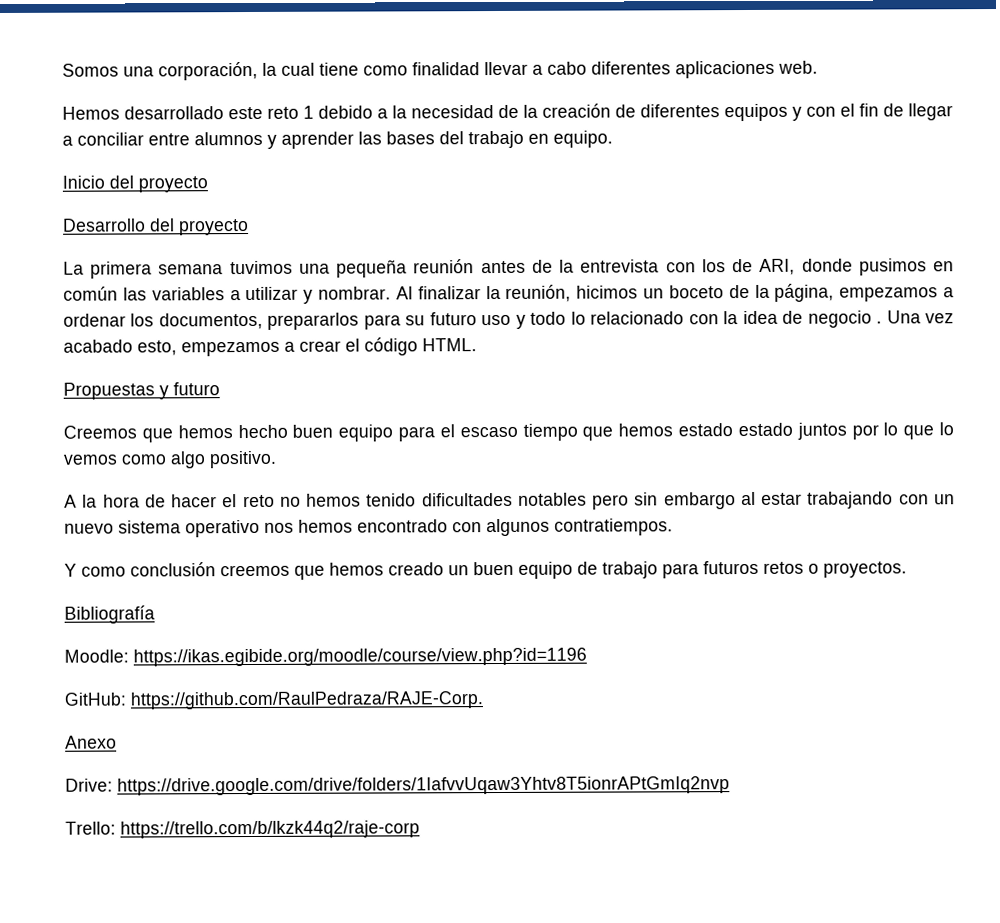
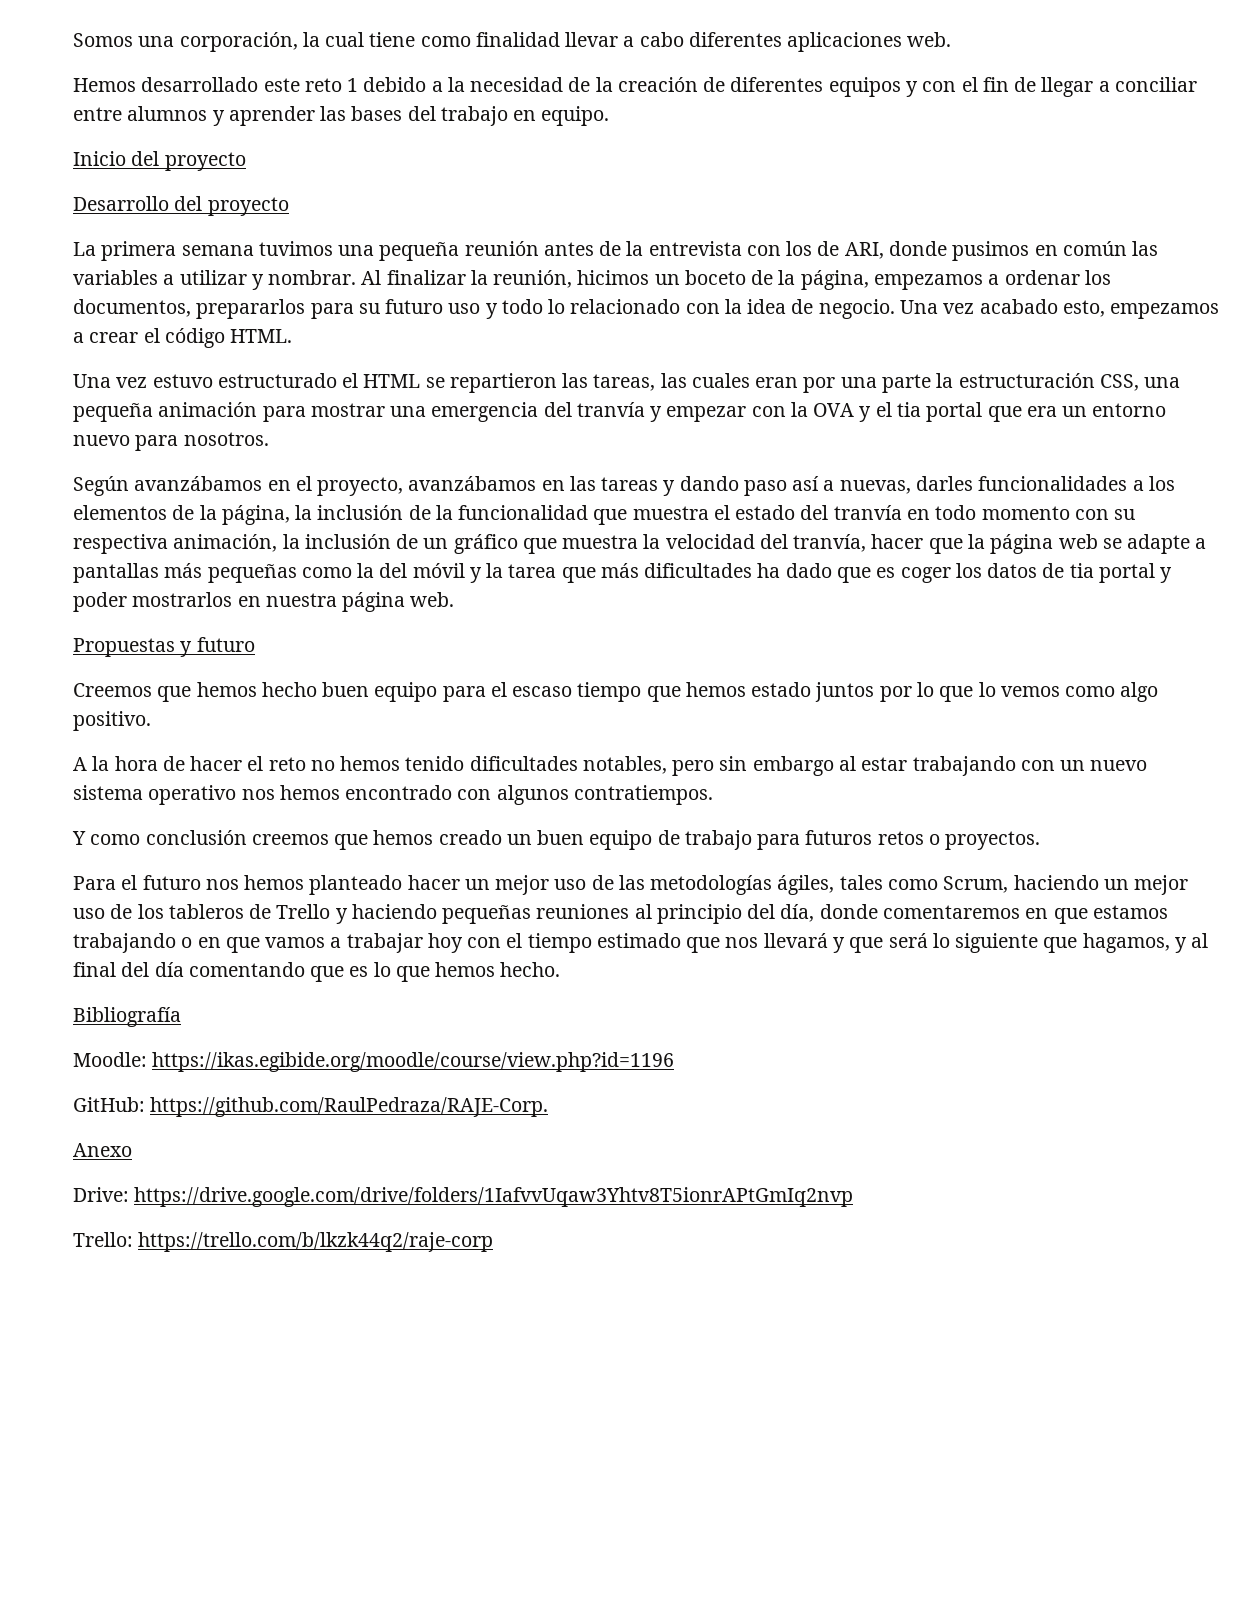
- Al finalizar la reunión, hicimos un boceto de la página, empezamos a ordenar los documentos, prepararlos para su futuro uso y todo lo relacionado con la idea de negocio .
+ Al finalizar la reunión, hicimos un boceto de la página, empezamos a ordenar los documentos, prepararlos para su futuro uso y todo lo relacionado con la idea de negocio.
+ Una vez estuvo estructurado el HTML se repartieron las tareas, las cuales eran por una parte la estructuración CSS, una pequeña animación para mostrar una emergencia del tranvía y empezar con la OVA y el tia portal que era un entorno nuevo para nosotros.
+ Según avanzábamos en el proyecto, avanzábamos en las tareas y dando paso así a nuevas, darles funcionalidades a los elementos de la página, la inclusión de la funcionalidad que muestra el estado del tranvía en todo momento con su respectiva animación, la inclusión de un gráfico que muestra la velocidad del tranvía, hacer que la página web se adapte a pantallas más pequeñas como la del móvil y la tarea que más dificultades ha dado que es coger los datos de tia portal y poder mostrarlos en nuestra página web.
- Creemos que hemos hecho buen equipo para el escaso tiempo que hemos estado estado juntos por lo que lo vemos como algo positivo.
+ Creemos que hemos hecho buen equipo para el escaso tiempo que hemos estado juntos por lo que lo vemos como algo positivo.
- A la hora de hacer el reto no hemos tenido dificultades notables pero sin embargo al estar trabajando con un nuevo sistema operativo nos hemos encontrado con algunos contratiempos.
+ A la hora de hacer el reto no hemos tenido dificultades notables, pero sin embargo al estar trabajando con un nuevo sistema operativo nos hemos encontrado con algunos contratiempos.
+ Para el futuro nos hemos planteado hacer un mejor uso de las metodologías ágiles, tales como Scrum, haciendo un mejor uso de los tableros de Trello y haciendo pequeñas reuniones al principio del día, donde comentaremos en que estamos trabajando o en que vamos a trabajar hoy con el tiempo estimado que nos llevará y que será lo siguiente que hagamos, y al final del día comentando que es lo que hemos hecho.

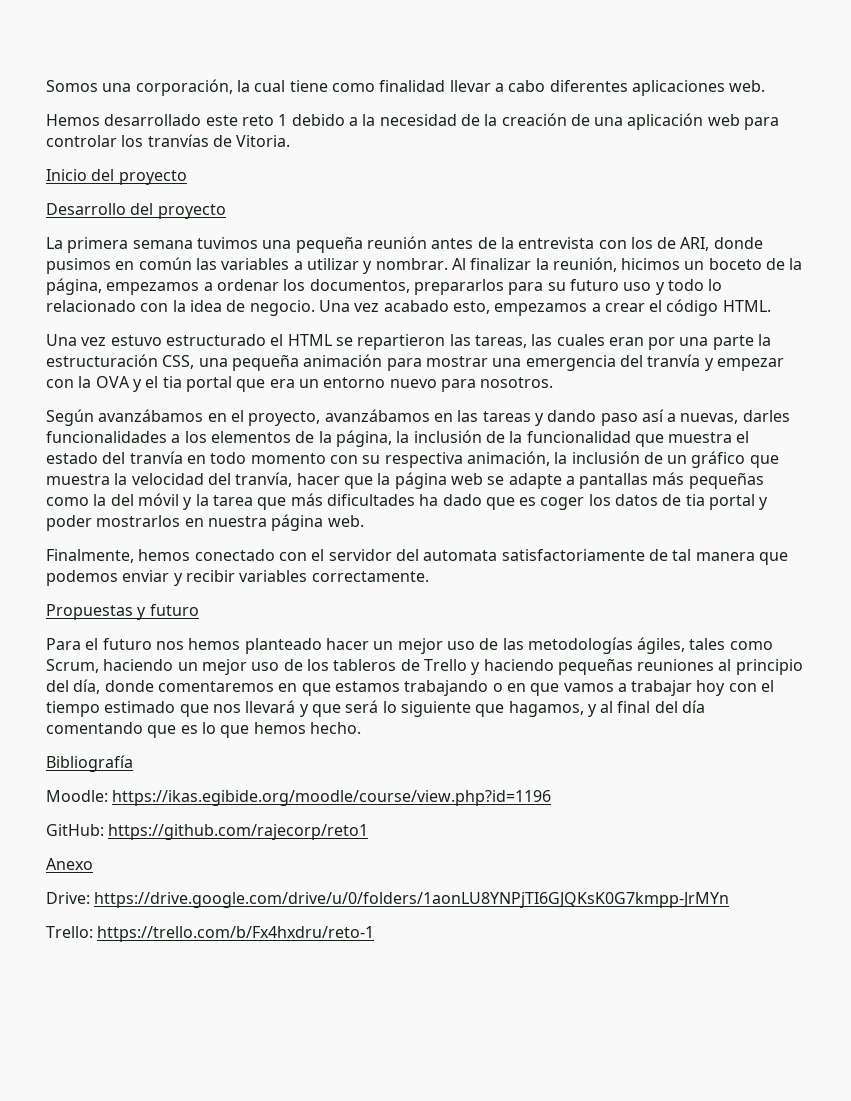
- Hemos desarrollado este reto 1 debido a la necesidad de la creación de diferentes equipos y con el fin de llegar a conciliar entre alumnos y aprender las bases del trabajo en equipo.
+ Hemos desarrollado este reto 1 debido a la necesidad de la creación de una aplicación web para controlar los tranvías de Vitoria.
+ Finalmente, hemos conectado con el servidor del automata satisfactoriamente de tal manera que podemos enviar y recibir variables correctamente.
  Propuestas y futuro
- Creemos que hemos hecho buen equipo para el escaso tiempo que hemos estado juntos por lo que lo vemos como algo positivo.
- A la hora de hacer el reto no hemos tenido dificultades notables, pero sin embargo al estar trabajando con un nuevo sistema operativo nos hemos encontrado con algunos contratiempos.
- Y como conclusión creemos que hemos creado un buen equipo de trabajo para futuros retos o proyectos.
- GitHub: https://github.com/RaulPedraza/RAJE-Corp.
+ GitHub: https://github.com/rajecorp/reto1
- Drive: https://drive.google.com/drive/folders/1IafvvUqaw3Yhtv8T5ionrAPtGmIq2nvp
+ Drive: https://drive.google.com/drive/u/0/folders/1aonLU8YNPjTI6GJQKsK0G7kmpp-JrMYn
- Trello: https://trello.com/b/lkzk44q2/raje-corp
+ Trello: https://trello.com/b/Fx4hxdru/reto-1

